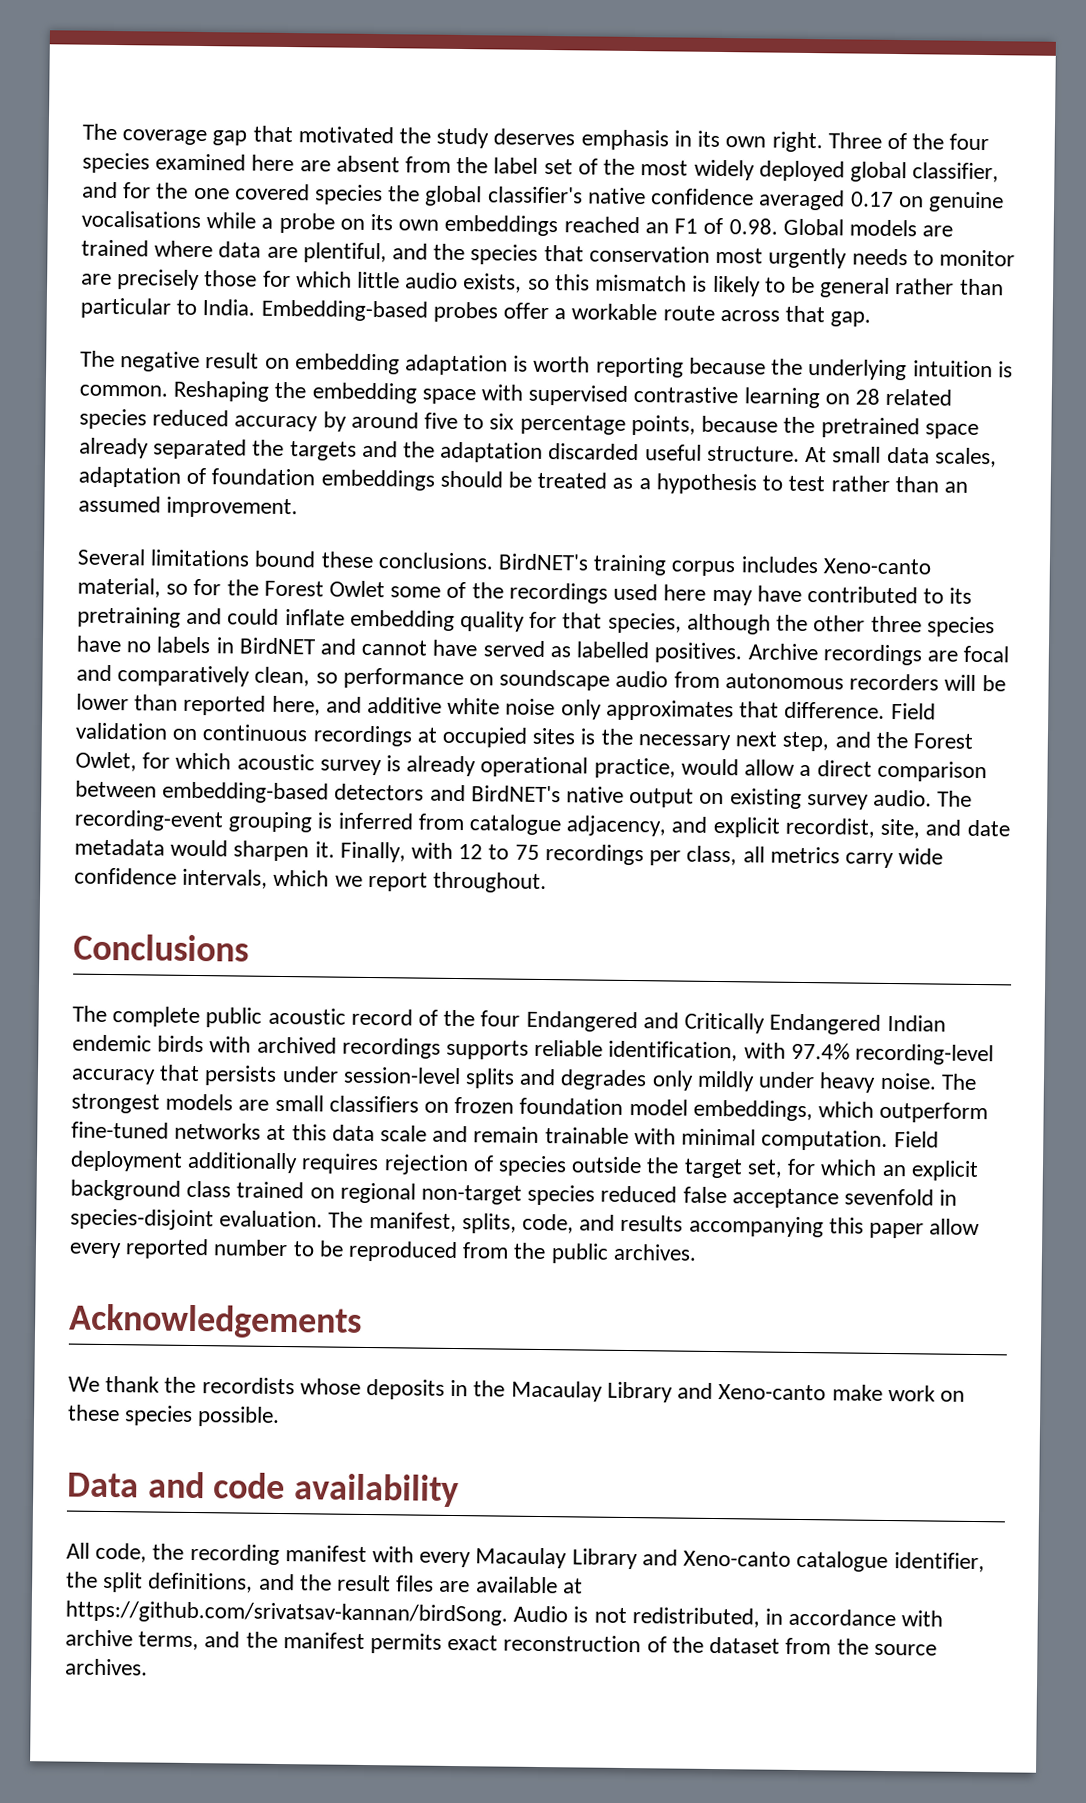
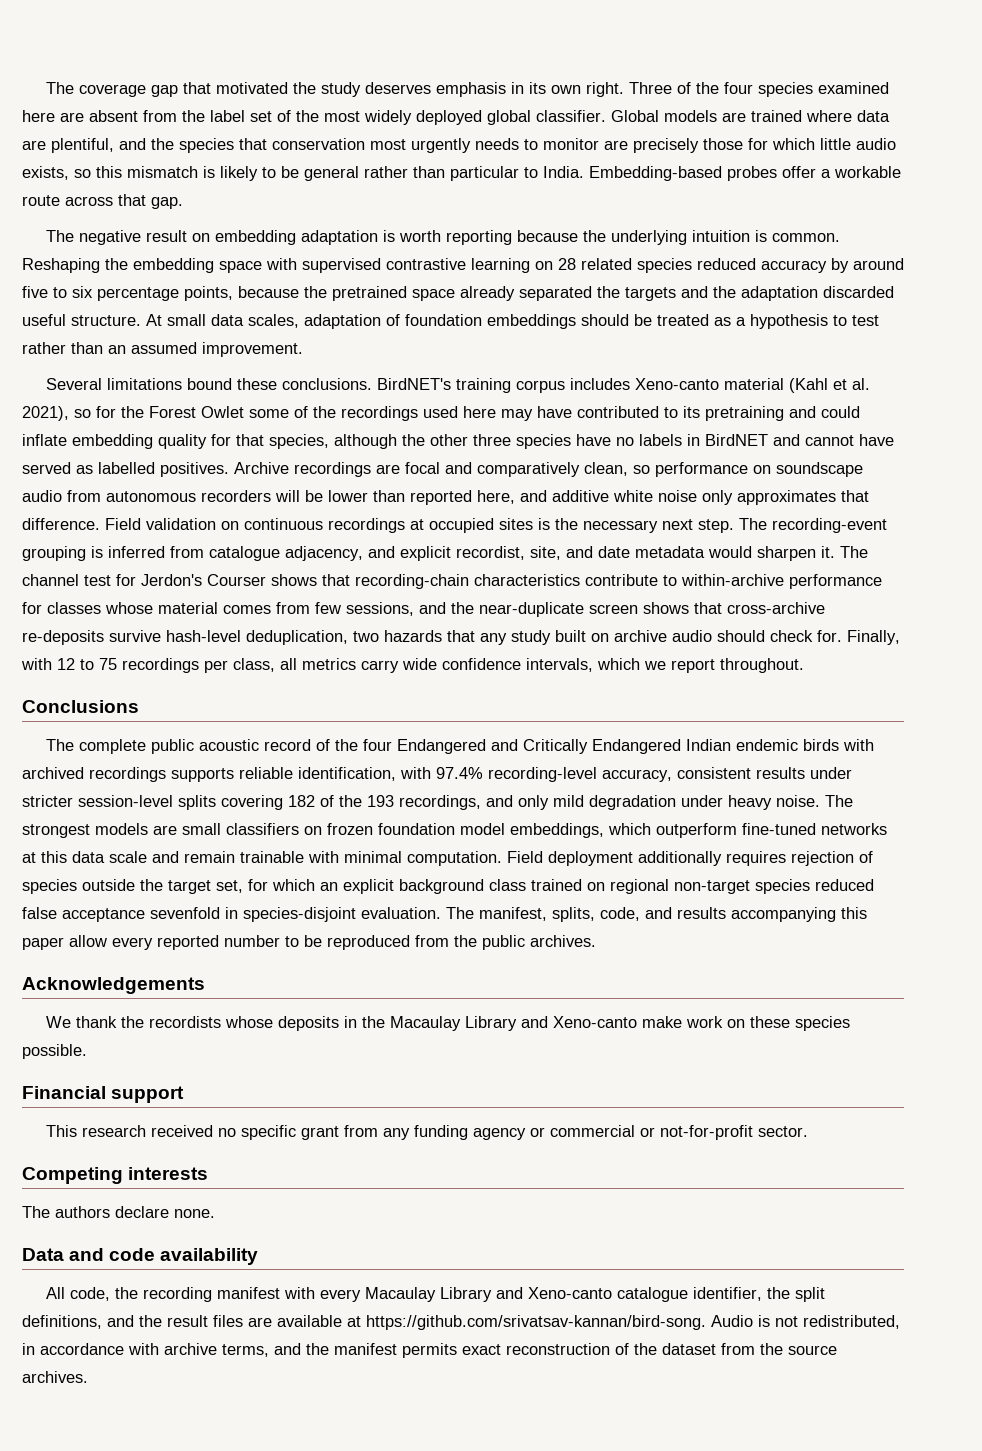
- Three of the four species examined here are absent from the label set of the most widely deployed global classifier, and for the one covered species the global classifier's native confidence averaged 0.17 on genuine vocalisations while a probe on its own embeddings reached an F1 of 0.98. Global models are trained where data are plentiful, and the species that conservation most urgently needs to monitor are precisely those for which little audio exists, so this mismatch is likely to be general rather than particular to India.
+ Three of the four species examined here are absent from the label set of the most widely deployed global classifier. Global models are trained where data are plentiful, and the species that conservation most urgently needs to monitor are precisely those for which little audio exists, so this mismatch is likely to be general rather than particular to India.
- BirdNET's training corpus includes Xeno-canto material, so for the Forest Owlet some of the recordings used here may have contributed to its pretraining and could inflate embedding quality for that species, although the other three species have no labels in BirdNET and cannot have served as labelled positives.
+ BirdNET's training corpus includes Xeno-canto material (Kahl et al. 2021), so for the Forest Owlet some of the recordings used here may have contributed to its pretraining and could inflate embedding quality for that species, although the other three species have no labels in BirdNET and cannot have served as labelled positives.
- Field validation on continuous recordings at occupied sites is the necessary next step, and the Forest Owlet, for which acoustic survey is already operational practice, would allow a direct comparison between embedding-based detectors and BirdNET's native output on existing survey audio.
+ Field validation on continuous recordings at occupied sites is the necessary next step.
+ The channel test for Jerdon's Courser shows that recording-chain characteristics contribute to within-archive performance for classes whose material comes from few sessions, and the near-duplicate screen shows that cross-archive re-deposits survive hash-level deduplication, two hazards that any study built on archive audio should check for.
- The complete public acoustic record of the four Endangered and Critically Endangered Indian endemic birds with archived recordings supports reliable identification, with 97.4% recording-level accuracy that persists under session-level splits and degrades only mildly under heavy noise.
+ The complete public acoustic record of the four Endangered and Critically Endangered Indian endemic birds with archived recordings supports reliable identification, with 97.4% recording-level accuracy, consistent results under stricter session-level splits covering 182 of the 193 recordings, and only mild degradation under heavy noise.
+ Financial support
+ This research received no specific grant from any funding agency or commercial or not-for-profit sector.
+ Competing interests
+ The authors declare none.
- All code, the recording manifest with every Macaulay Library and Xeno-canto catalogue identifier, the split definitions, and the result files are available at https://github.com/srivatsav-kannan/birdSong. Audio is not redistributed, in accordance with archive terms, and the manifest permits exact reconstruction of the dataset from the source archives.
+ All code, the recording manifest with every Macaulay Library and Xeno-canto catalogue identifier, the split definitions, and the result files are available at https://github.com/srivatsav-kannan/bird-song. Audio is not redistributed, in accordance with archive terms, and the manifest permits exact reconstruction of the dataset from the source archives.

